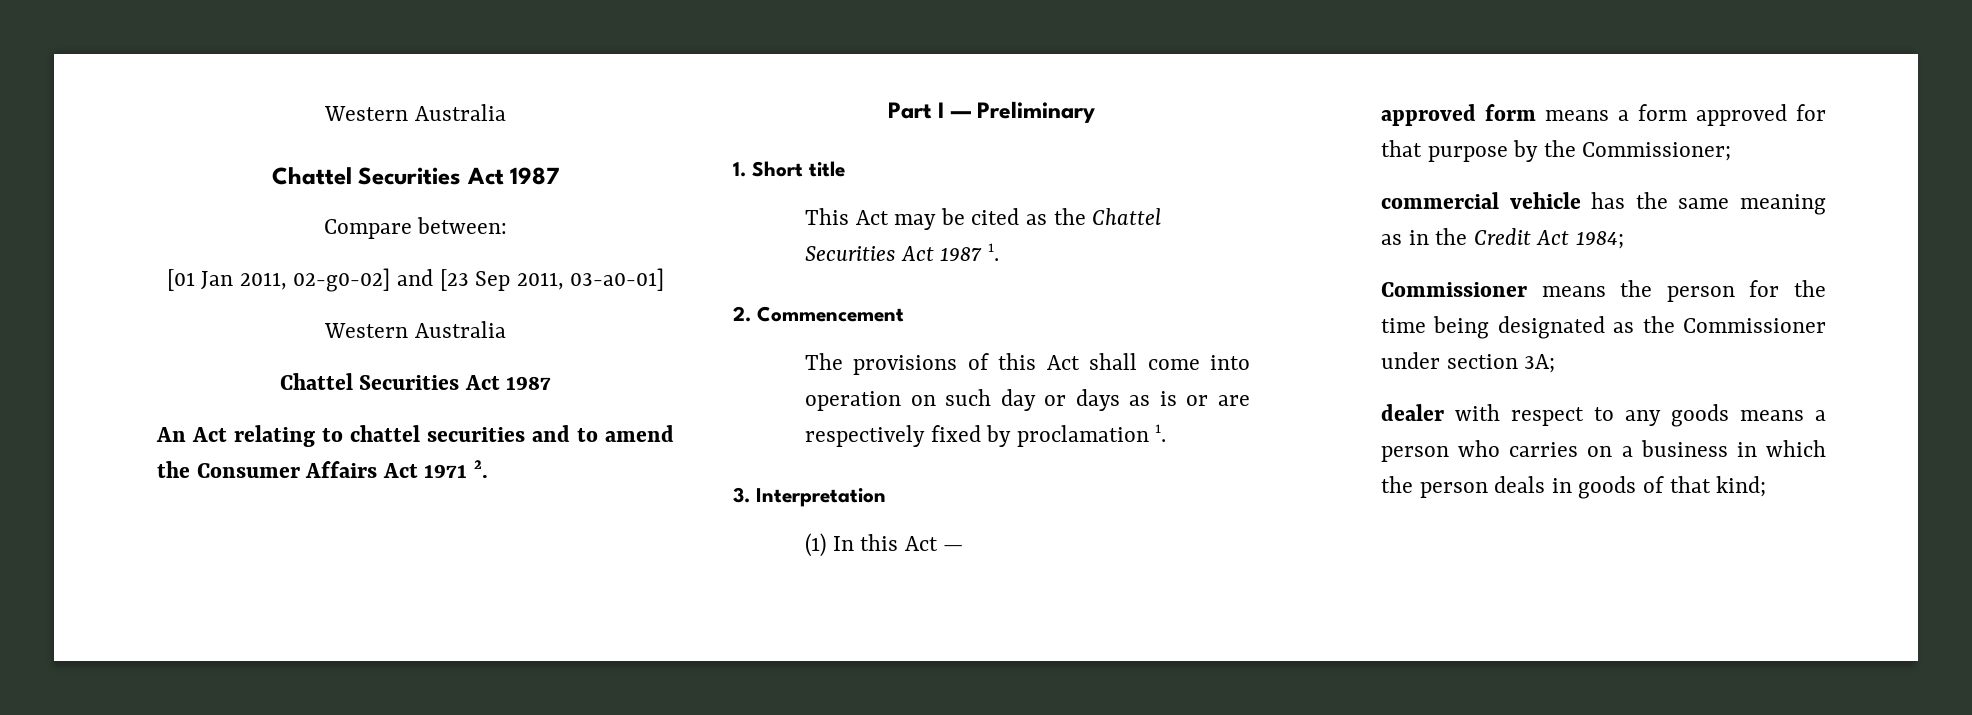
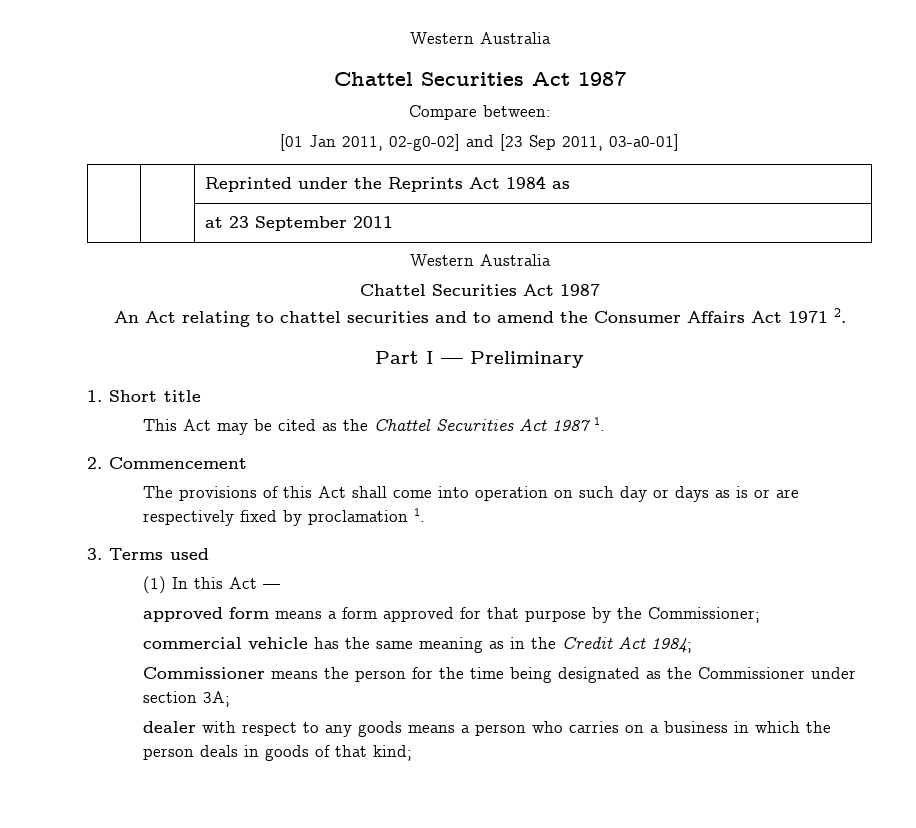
+ | | Reprinted under the Reprints Act 1984 as
+ | | at 23 September 2011
- 3. Interpretation
+ 3. Terms used

